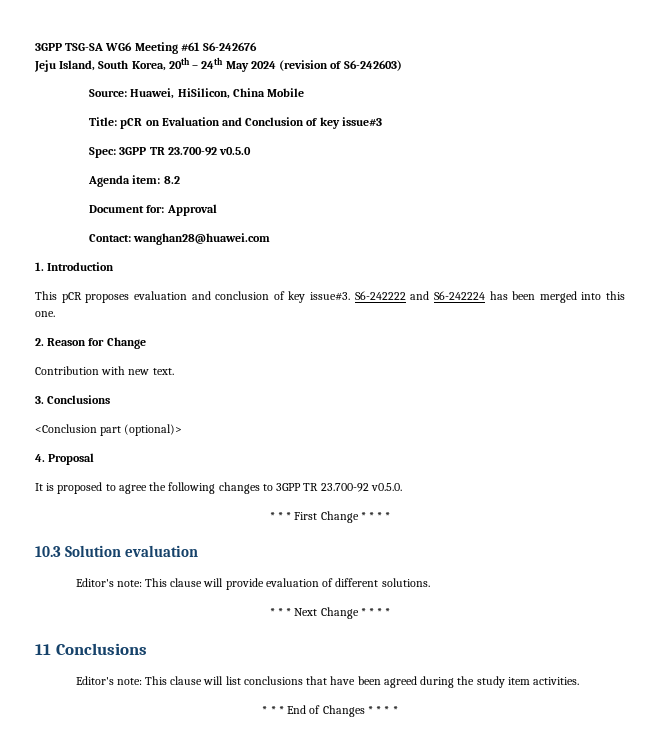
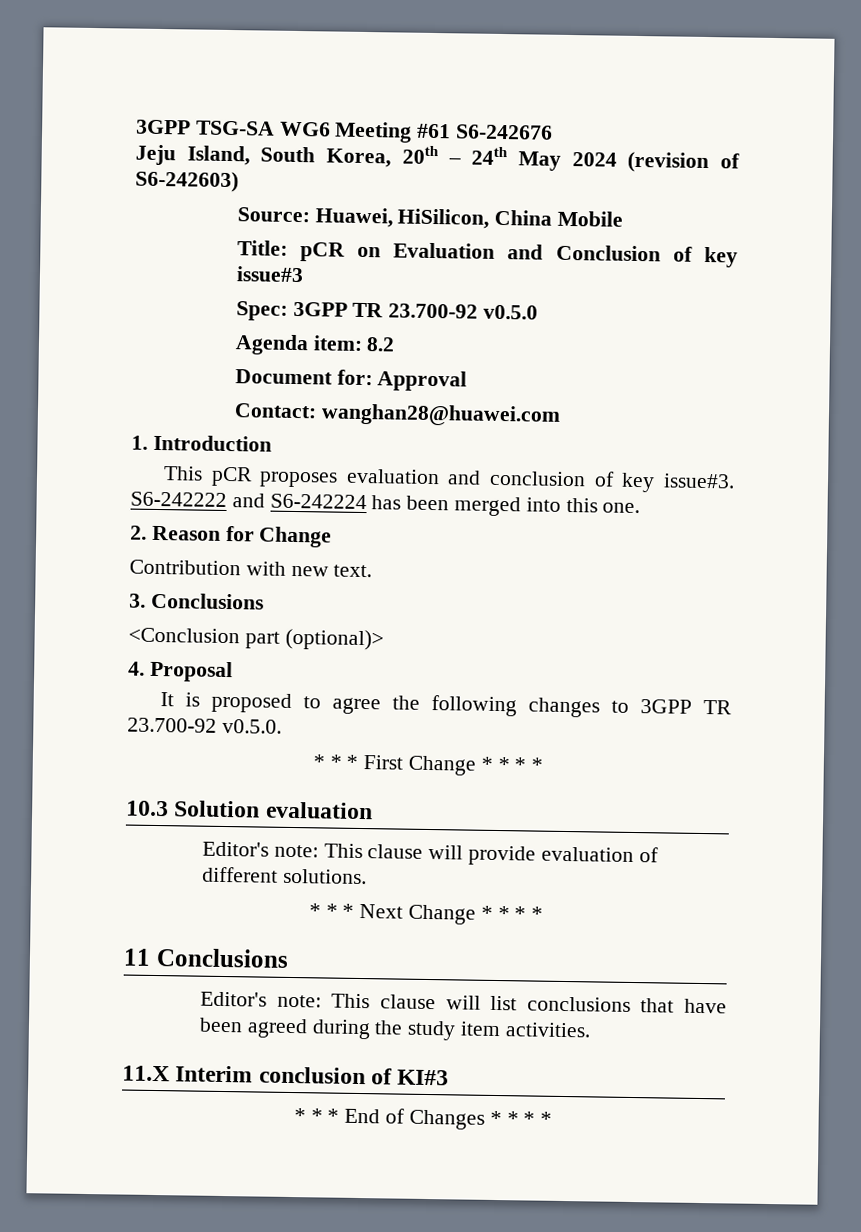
+ 11.X Interim conclusion of KI#3

